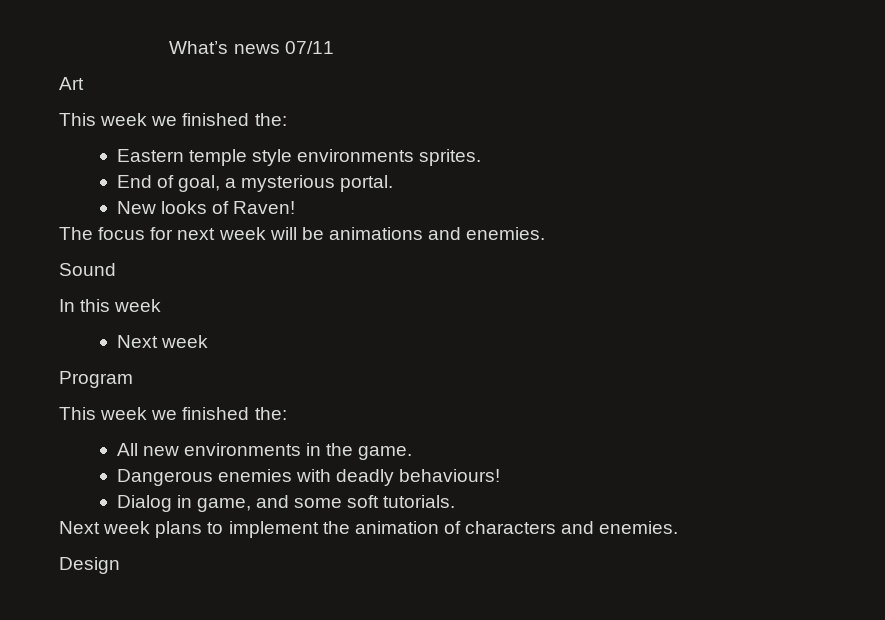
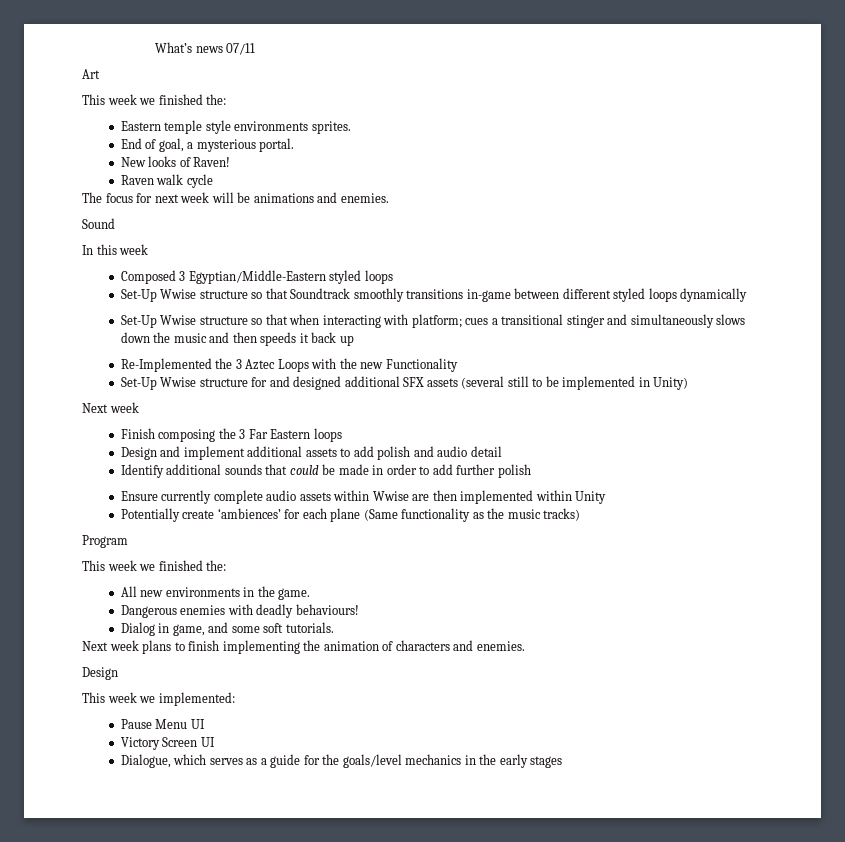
+ Raven walk cycle
  In this week
+ Composed 3 Egyptian/Middle-Eastern styled loops
+ Set-Up Wwise structure so that Soundtrack smoothly transitions in-game between different styled loops dynamically
+ Set-Up Wwise structure so that when interacting with platform; cues a transitional stinger and simultaneously slows down the music and then speeds it back up
+ Re-Implemented the 3 Aztec Loops with the new Functionality
+ Set-Up Wwise structure for and designed additional SFX assets (several still to be implemented in Unity)
  Next week
+ Finish composing the 3 Far Eastern loops
+ Design and implement additional assets to add polish and audio detail
+ Identify additional sounds that could be made in order to add further polish
+ Ensure currently complete audio assets within Wwise are then implemented within Unity
+ Potentially create ‘ambiences’ for each plane (Same functionality as the music tracks)
- Next week plans to implement the animation of characters and enemies.
+ Next week plans to finish implementing the animation of characters and enemies.
+ This week we implemented:
+ Pause Menu UI
+ Victory Screen UI
+ Dialogue, which serves as a guide for the goals/level mechanics in the early stages

